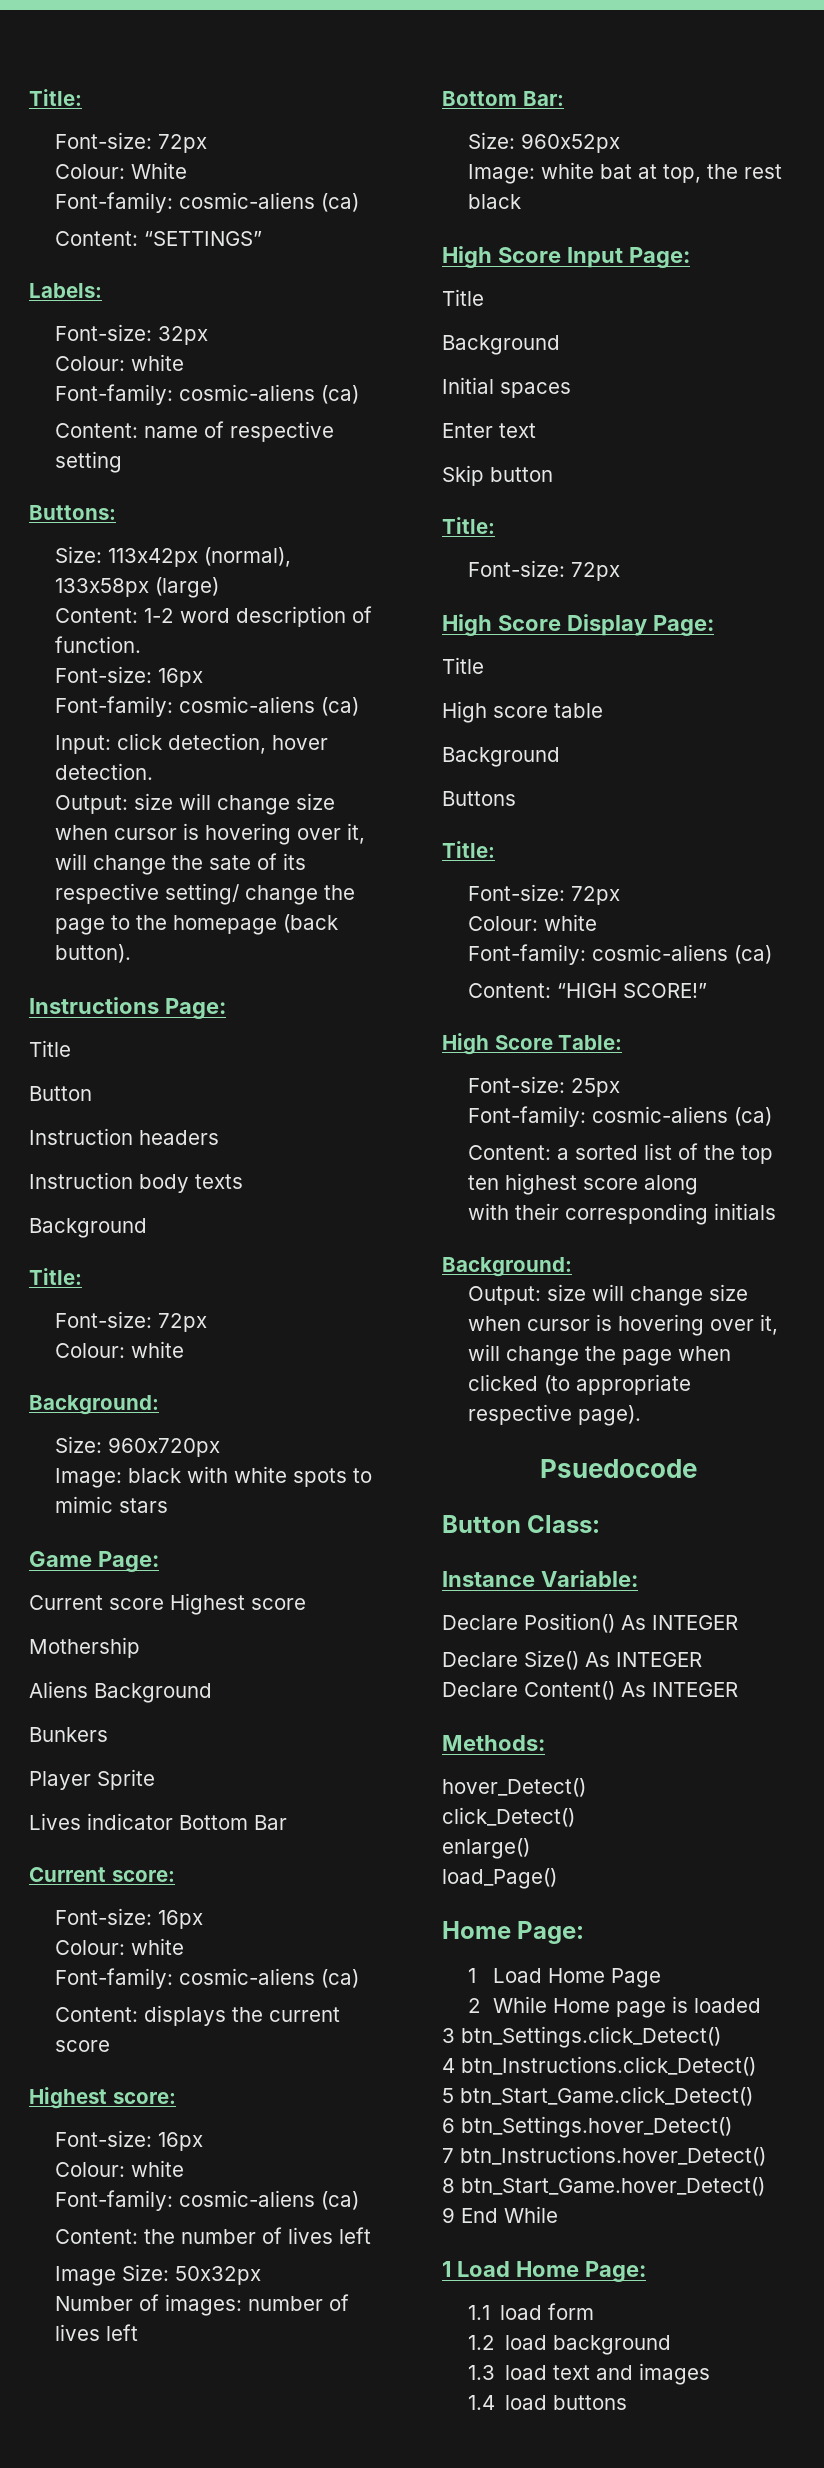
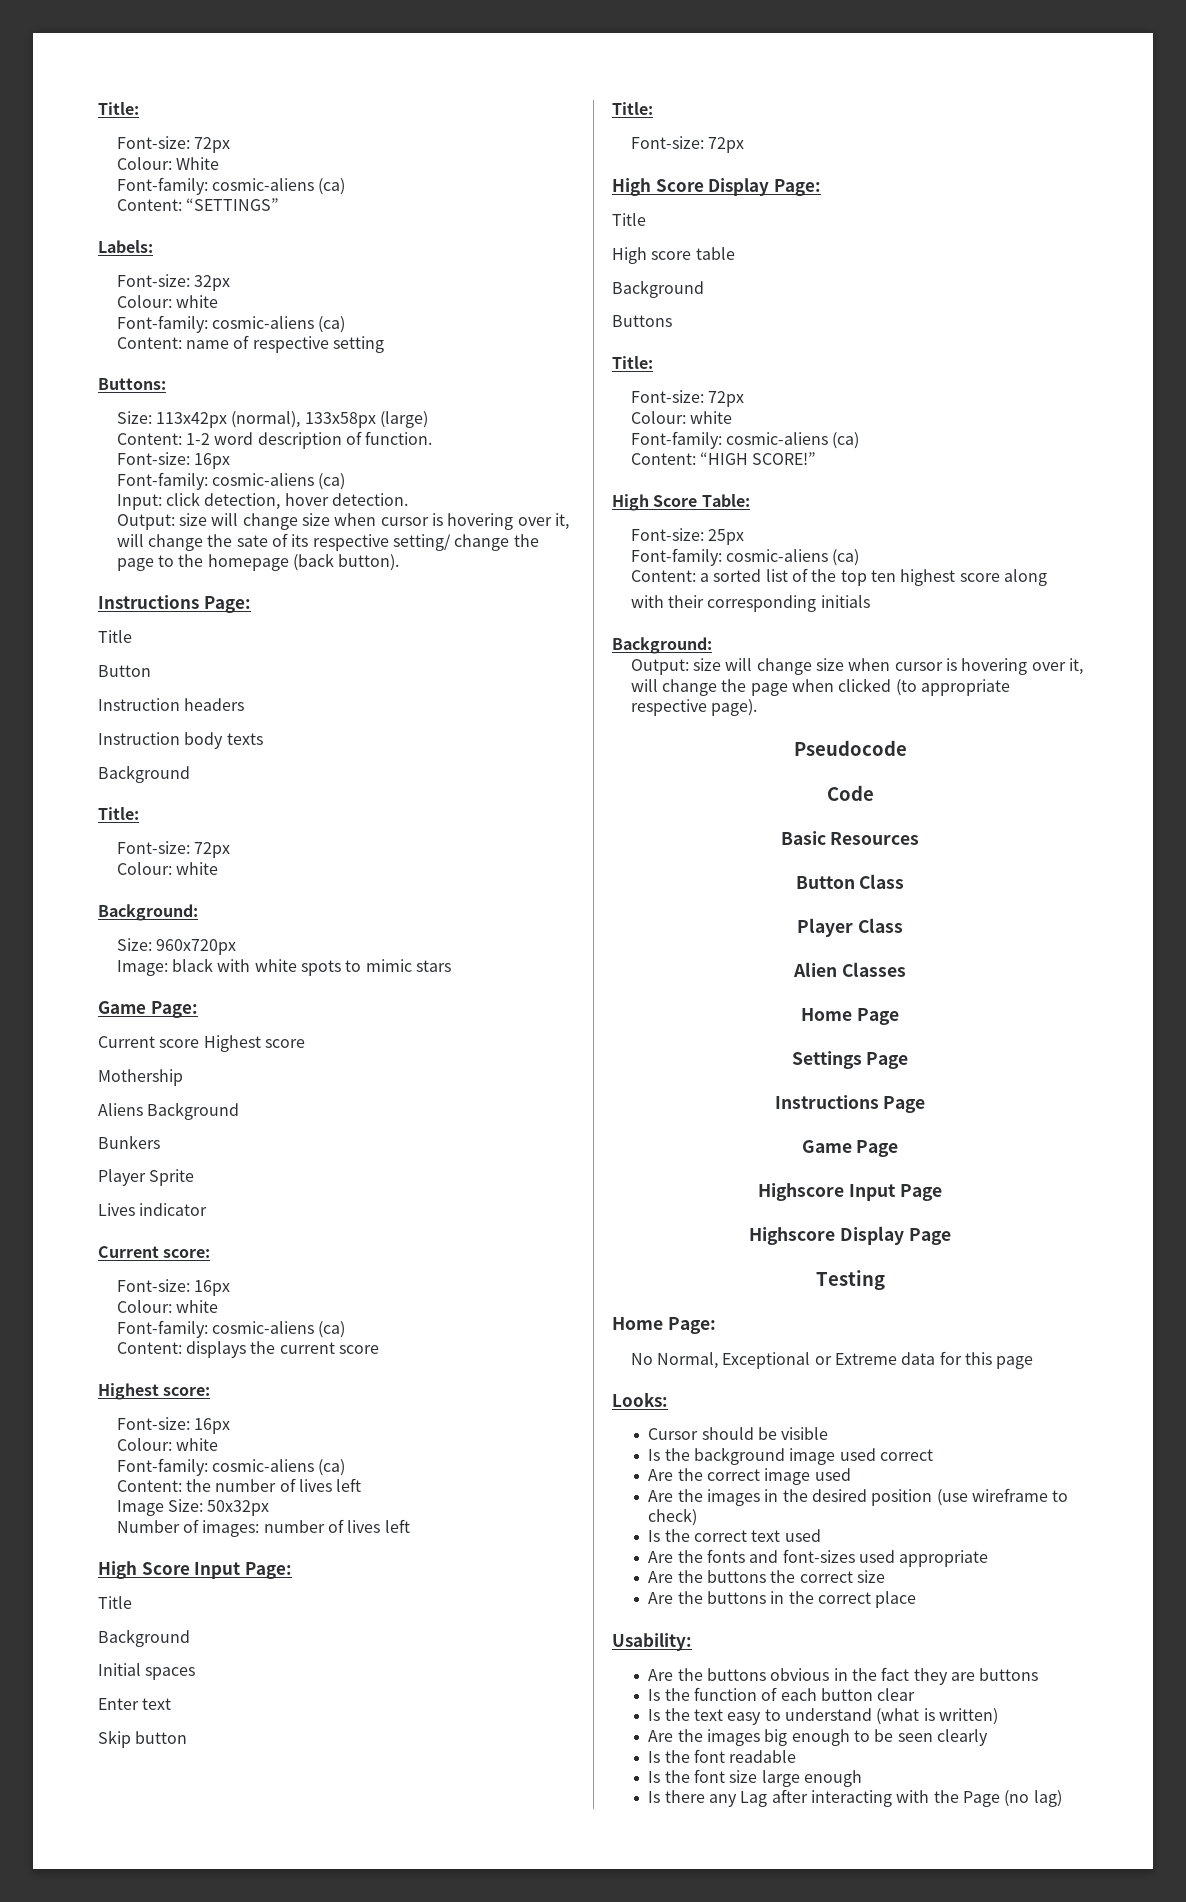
- Lives indicator Bottom Bar
+ Lives indicator
- Bottom Bar:
- Size: 960x52px
- Image: white bat at top, the rest black
- Psuedocode
- Button Class:
- Instance Variable:
- Declare Position() As INTEGER
- Declare Size() As INTEGER
- Declare Content() As INTEGER
- Methods:
- hover_Detect()
- click_Detect()
- enlarge()
- load_Page()
+ Pseudocode
+ Code
+ Basic Resources
+ Button Class
+ Player Class
+ Alien Classes
+ Home Page
+ Settings Page
+ Instructions Page
+ Game Page
+ Highscore Input Page
+ Highscore Display Page
+ Testing
  Home Page:
- 1 Load Home Page
- 2 While Home page is loaded
- 3 btn_Settings.click_Detect()
- 4 btn_Instructions.click_Detect()
- 5 btn_Start_Game.click_Detect()
- 6 btn_Settings.hover_Detect()
- 7 btn_Instructions.hover_Detect()
- 8 btn_Start_Game.hover_Detect()
- 9 End While
- 1 Load Home Page:
- 1.1 load form
- 1.2 load background
- 1.3 load text and images
- 1.4 load buttons
+ No Normal, Exceptional or Extreme data for this page
+ Looks:
+ Cursor should be visible
+ Is the background image used correct
+ Are the correct image used
+ Are the images in the desired position (use wireframe to check)
+ Is the correct text used
+ Are the fonts and font-sizes used appropriate
+ Are the buttons the correct size
+ Are the buttons in the correct place
+ Usability:
+ Are the buttons obvious in the fact they are buttons
+ Is the function of each button clear
+ Is the text easy to understand (what is written)
+ Are the images big enough to be seen clearly
+ Is the font readable
+ Is the font size large enough
+ Is there any Lag after interacting with the Page (no lag)

